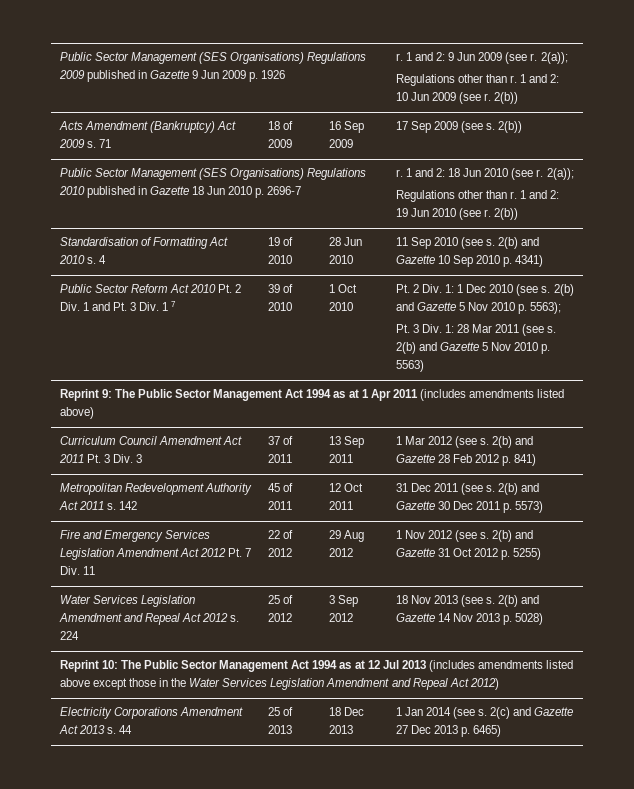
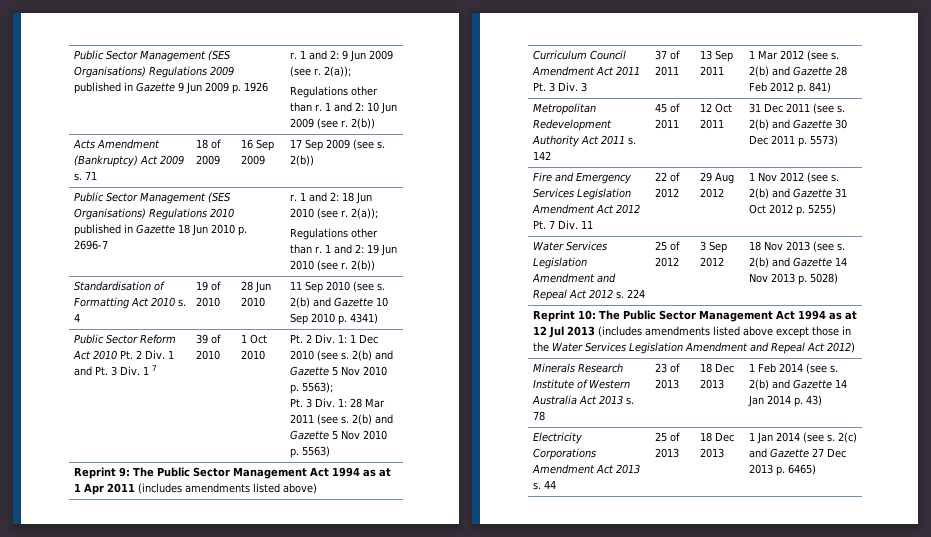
+ Minerals Research Institute of Western Australia Act 2013 s. 78 | 23 of 2013 | 18 Dec 2013 | 1 Feb 2014 (see s. 2(b) and Gazette 14 Jan 2014 p. 43)

